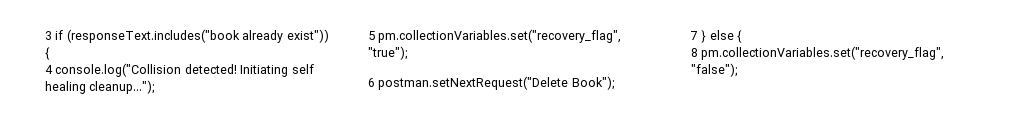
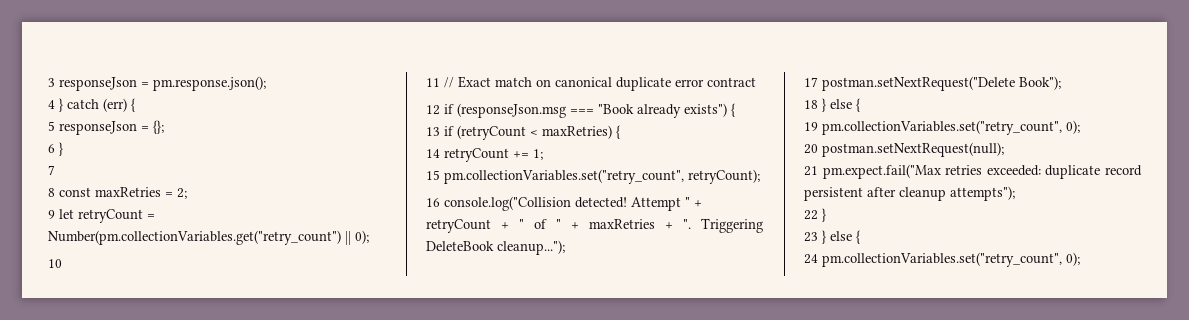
- 3 if (responseText.includes("book already exist")) {
- 4 console.log("Collision detected! Initiating self healing cleanup...");
- 5 pm.collectionVariables.set("recovery_flag", "true");
- 6 postman.setNextRequest("Delete Book");
+ 3 responseJson = pm.response.json();
+ 4 } catch (err) {
+ 5 responseJson = {};
+ 6 }
+ 7
+ 8 const maxRetries = 2;
+ 9 let retryCount = Number(pm.collectionVariables.get("retry_count") || 0);
+ 10
+ 11 // Exact match on canonical duplicate error contract
+ 12 if (responseJson.msg === "Book already exists") {
+ 13 if (retryCount < maxRetries) {
+ 14 retryCount += 1;
+ 15 pm.collectionVariables.set("retry_count", retryCount);
+ 16 console.log("Collision detected! Attempt " + retryCount + " of " + maxRetries + ". Triggering DeleteBook cleanup...");
+ 17 postman.setNextRequest("Delete Book");
- 7 } else {
- 8 pm.collectionVariables.set("recovery_flag", "false");
+ 18 } else {
+ 19 pm.collectionVariables.set("retry_count", 0);
+ 20 postman.setNextRequest(null);
+ 21 pm.expect.fail("Max retries exceeded: duplicate record persistent after cleanup attempts");
+ 22 }
+ 23 } else {
+ 24 pm.collectionVariables.set("retry_count", 0);

